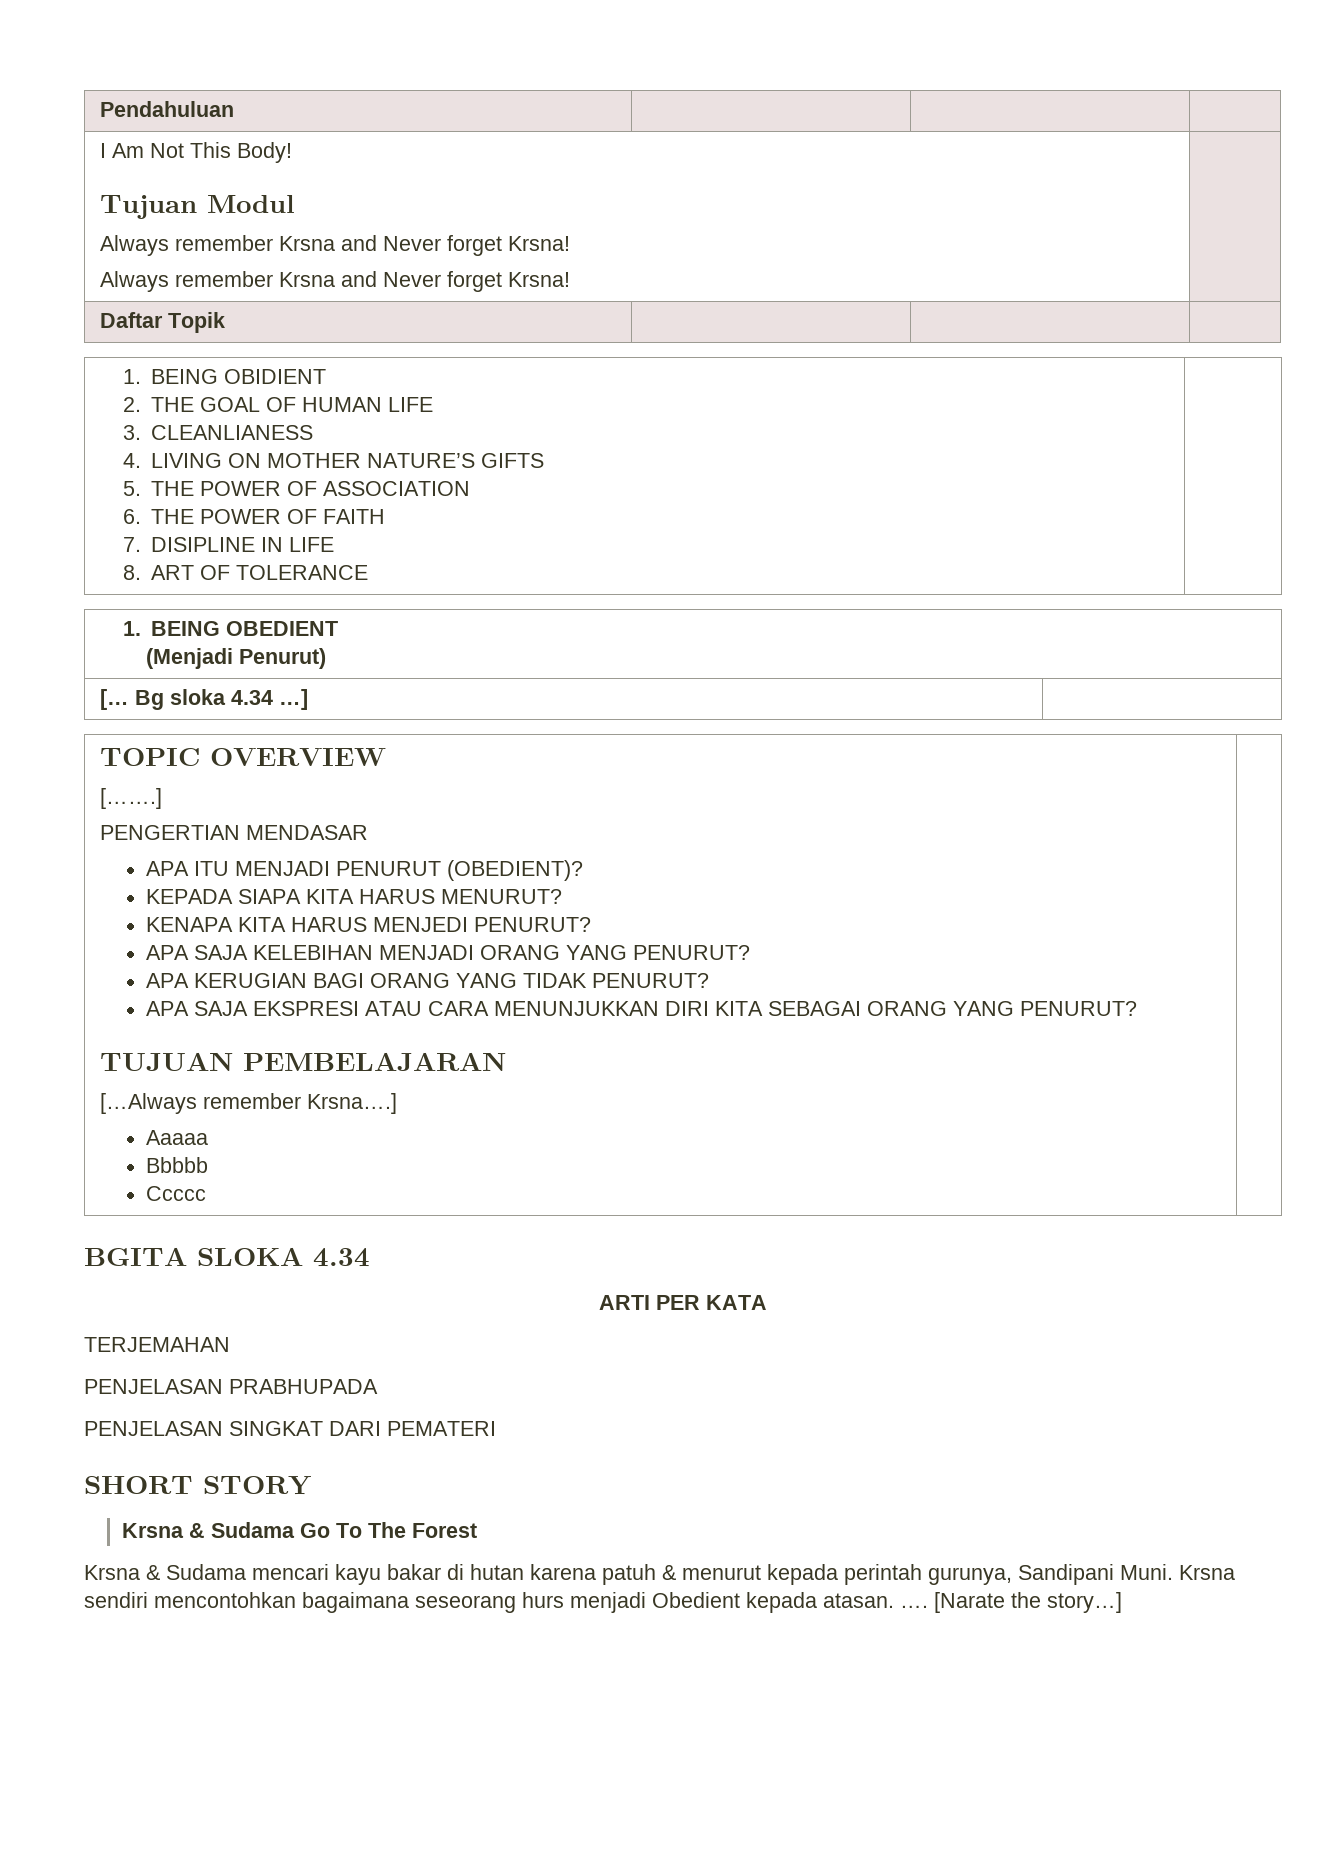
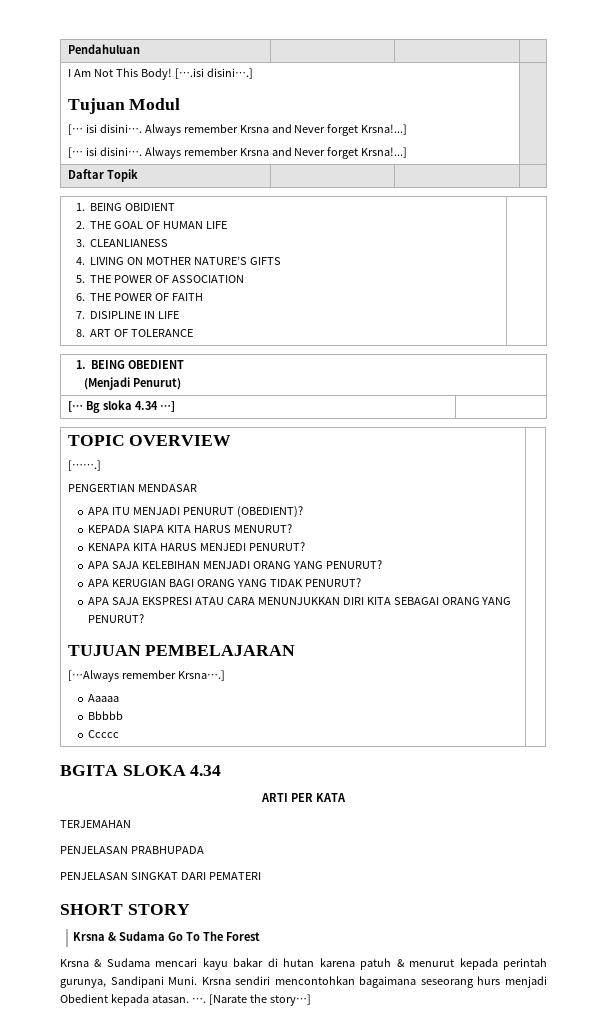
- I Am Not This Body!
+ I Am Not This Body! [….isi disini….]
  Tujuan Modul
- Always remember Krsna and Never forget Krsna!
- Always remember Krsna and Never forget Krsna! |
+ [… isi disini…. Always remember Krsna and Never forget Krsna!...]
+ [… isi disini…. Always remember Krsna and Never forget Krsna!...] |

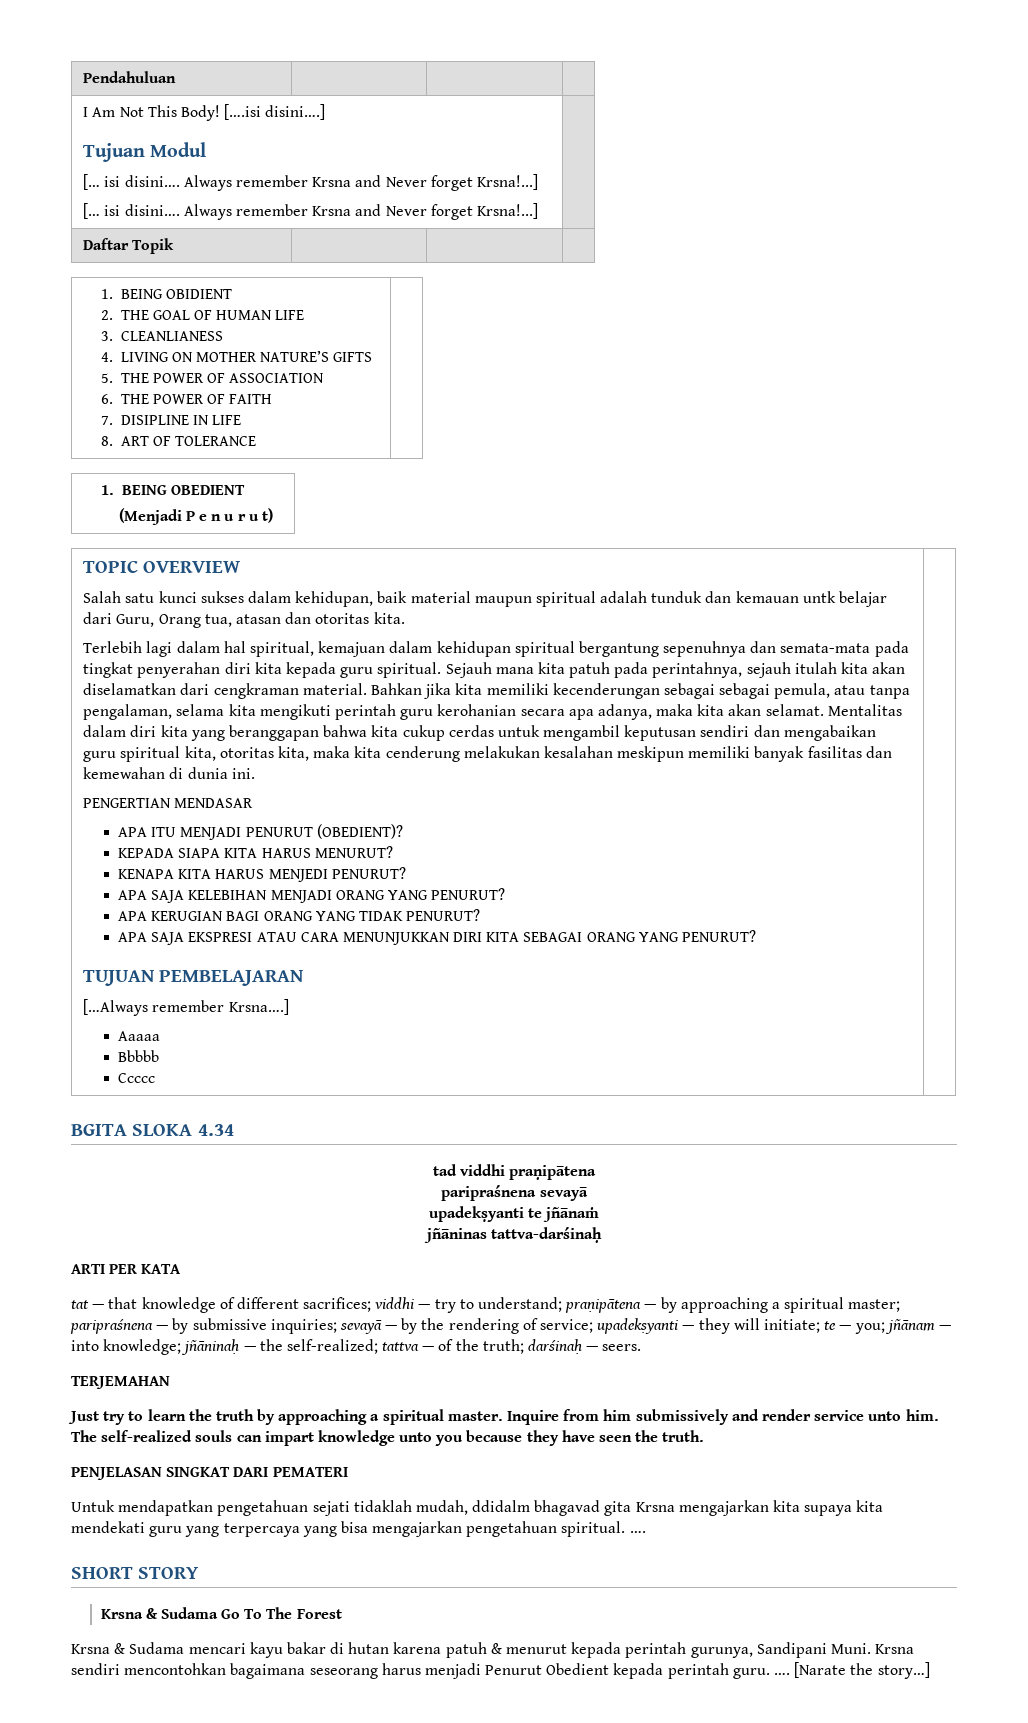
  1. BEING OBEDIENT
- (Menjadi Penurut)
- [… Bg sloka 4.34 …] |
+ (Menjadi P e n u r u t)
  TOPIC OVERVIEW
- […….]
+ Salah satu kunci sukses dalam kehidupan, baik material maupun spiritual adalah tunduk dan kemauan untk belajar dari Guru, Orang tua, atasan dan otoritas kita.
+ Terlebih lagi dalam hal spiritual, kemajuan dalam kehidupan spiritual bergantung sepenuhnya dan semata-mata pada tingkat penyerahan diri kita kepada guru spiritual. Sejauh mana kita patuh pada perintahnya, sejauh itulah kita akan diselamatkan dari cengkraman material. Bahkan jika kita memiliki kecenderungan sebagai sebagai pemula, atau tanpa pengalaman, selama kita mengikuti perintah guru kerohanian secara apa adanya, maka kita akan selamat. Mentalitas dalam diri kita yang beranggapan bahwa kita cukup cerdas untuk mengambil keputusan sendiri dan mengabaikan guru spiritual kita, otoritas kita, maka kita cenderung melakukan kesalahan meskipun memiliki banyak fasilitas dan kemewahan di dunia ini.
+ tad viddhi praṇipātena
+ paripraśnena sevayā
+ upadekṣyanti te jñānaṁ
+ jñāninas tattva-darśinaḥ
  ARTI PER KATA
+ tat — that knowledge of different sacrifices; viddhi — try to understand; praṇipātena — by approaching a spiritual master; paripraśnena — by submissive inquiries; sevayā — by the rendering of service; upadekṣyanti — they will initiate; te — you; jñānam — into knowledge; jñāninaḥ — the self-realized; tattva — of the truth; darśinaḥ — seers.
  TERJEMAHAN
- PENJELASAN PRABHUPADA
+ Just try to learn the truth by approaching a spiritual master. Inquire from him submissively and render service unto him. The self-realized souls can impart knowledge unto you because they have seen the truth.
  PENJELASAN SINGKAT DARI PEMATERI
+ Untuk mendapatkan pengetahuan sejati tidaklah mudah, ddidalm bhagavad gita Krsna mengajarkan kita supaya kita mendekati guru yang terpercaya yang bisa mengajarkan pengetahuan spiritual. ….
- Krsna sendiri mencontohkan bagaimana seseorang hurs menjadi Obedient kepada atasan.
+ Krsna sendiri mencontohkan bagaimana seseorang harus menjadi Penurut Obedient kepada perintah guru.

